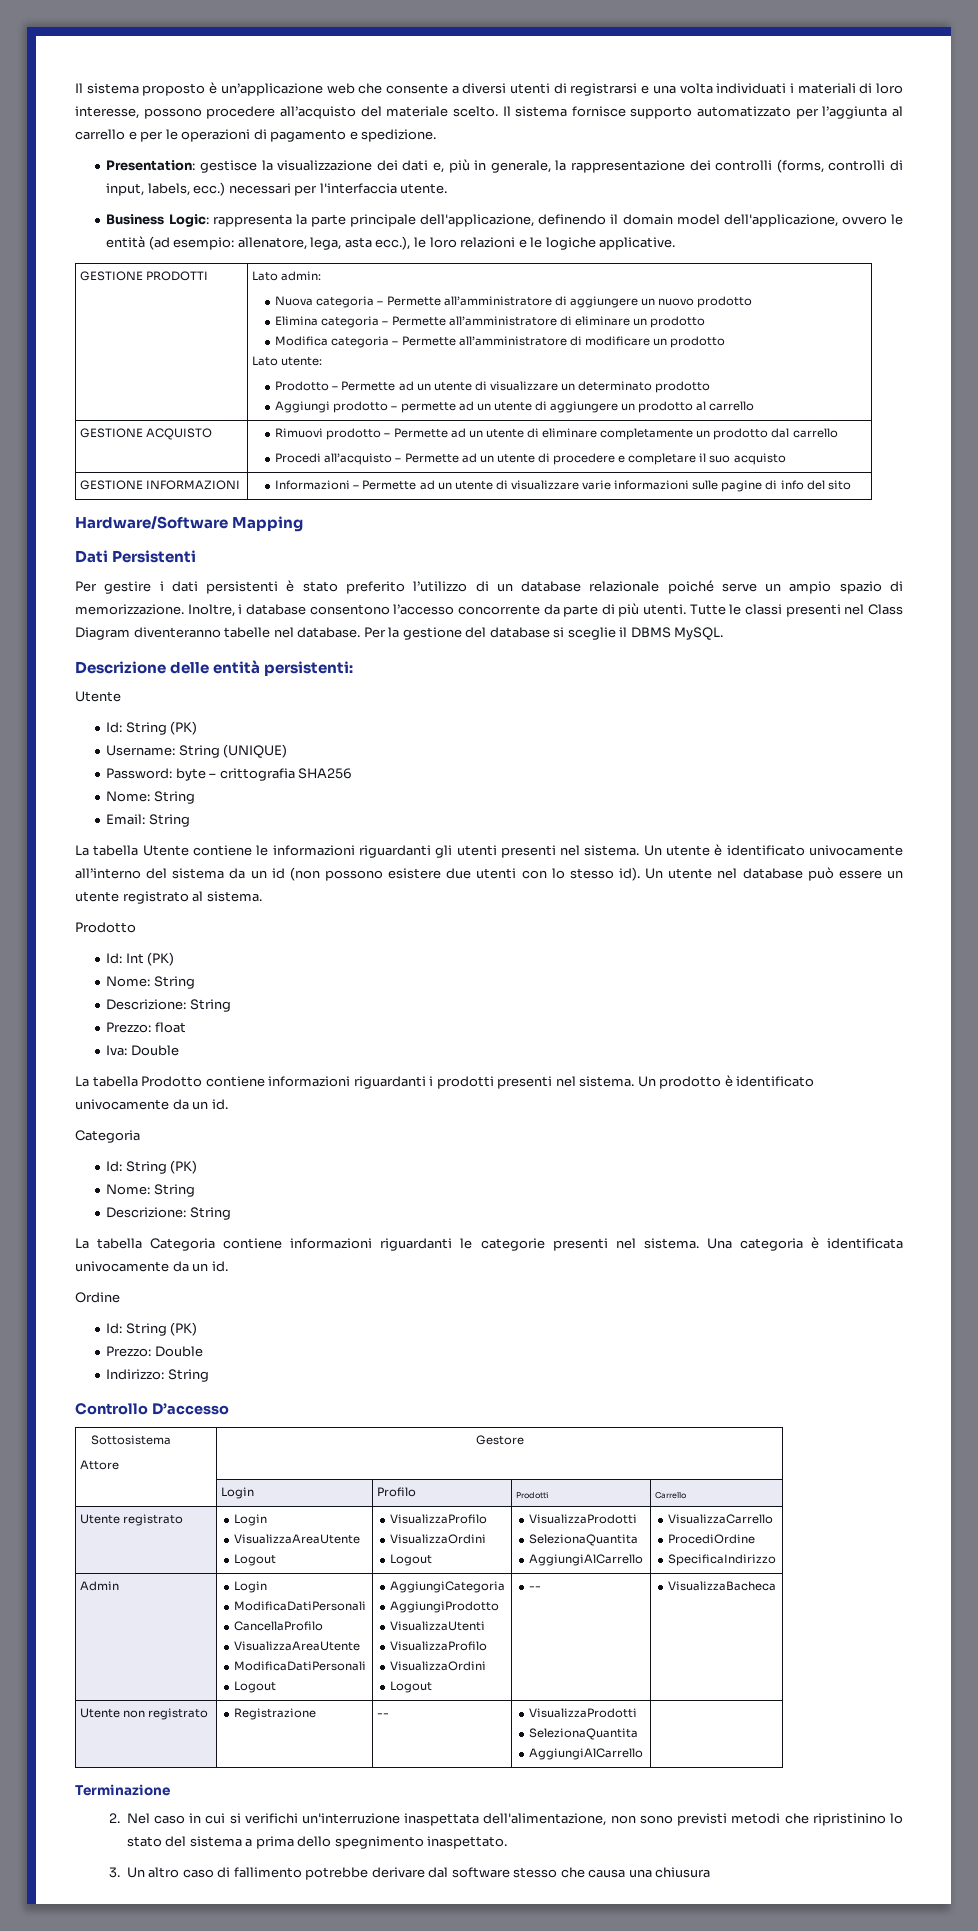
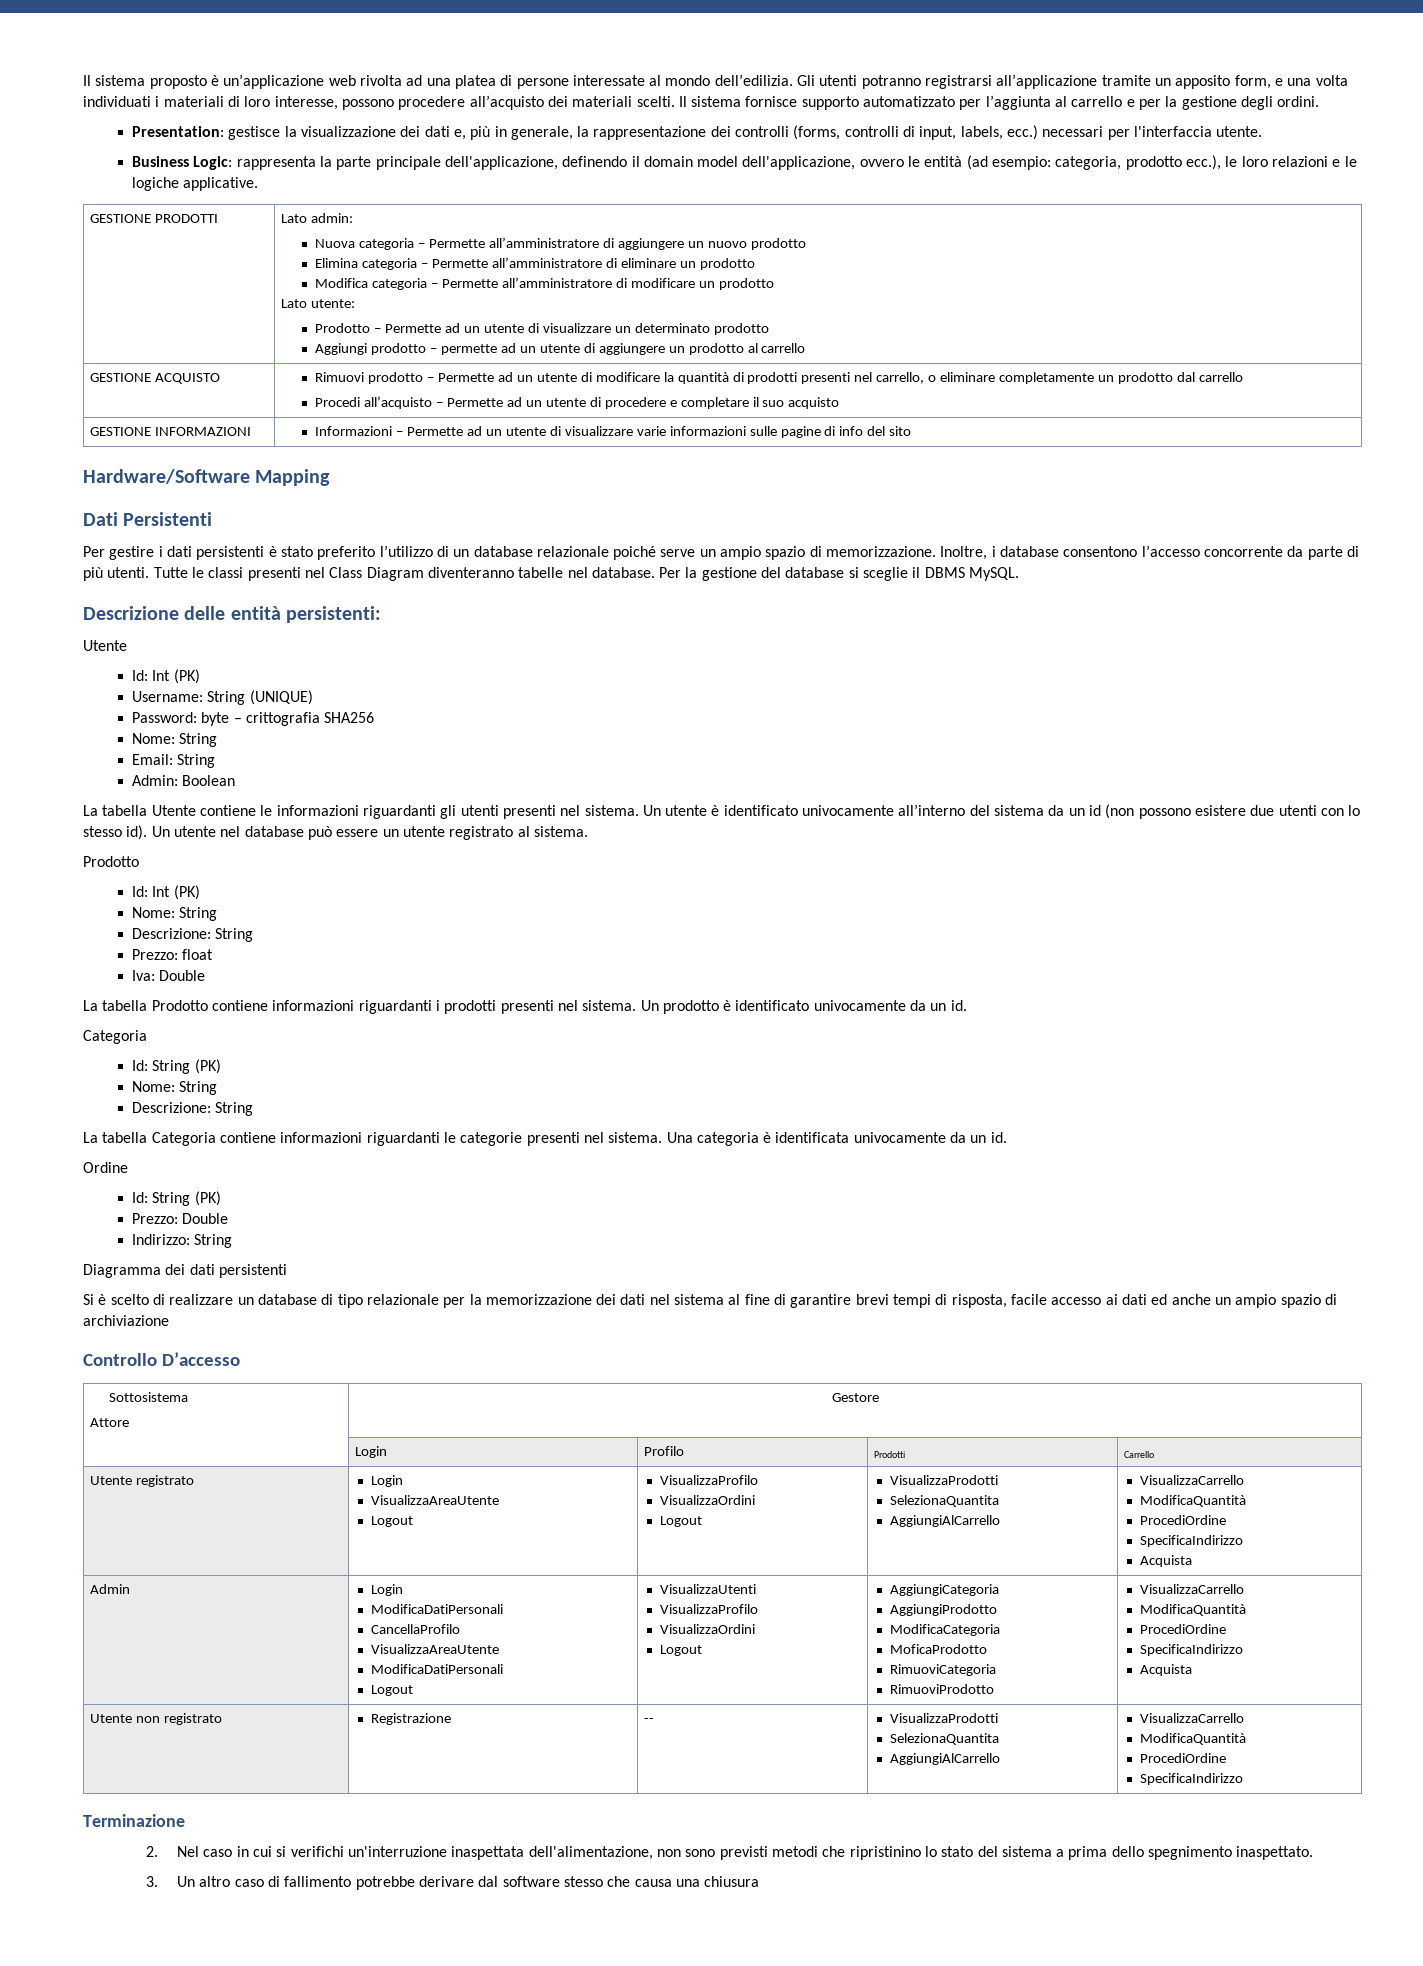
- Il sistema proposto è un’applicazione web che consente a diversi utenti di registrarsi e una volta individuati i materiali di loro interesse, possono procedere all’acquisto del materiale scelto.
+ Il sistema proposto è un’applicazione web rivolta ad una platea di persone interessate al mondo dell’edilizia. Gli utenti potranno registrarsi all’applicazione tramite un apposito form, e una volta individuati i materiali di loro interesse, possono procedere all’acquisto dei materiali scelti.
- Il sistema fornisce supporto automatizzato per l’aggiunta al carrello e per le operazioni di pagamento e spedizione.
+ Il sistema fornisce supporto automatizzato per l’aggiunta al carrello e per la gestione degli ordini.
- Business Logic: rappresenta la parte principale dell'applicazione, definendo il domain model dell'applicazione, ovvero le entità (ad esempio: allenatore, lega, asta ecc.), le loro relazioni e le logiche applicative.
+ Business Logic: rappresenta la parte principale dell'applicazione, definendo il domain model dell'applicazione, ovvero le entità (ad esempio: categoria, prodotto ecc.), le loro relazioni e le logiche applicative.
- GESTIONE ACQUISTO | Rimuovi prodotto – Permette ad un utente di eliminare completamente un prodotto dal carrello
+ GESTIONE ACQUISTO | Rimuovi prodotto – Permette ad un utente di modificare la quantità di prodotti presenti nel carrello, o eliminare completamente un prodotto dal carrello
  Descrizione delle entità persistenti:
  Utente
- Id: String (PK)
+ Id: Int (PK)
+ Admin: Boolean
+ Diagramma dei dati persistenti
+ Si è scelto di realizzare un database di tipo relazionale per la memorizzazione dei dati nel sistema al fine di garantire brevi tempi di risposta, facile accesso ai dati ed anche un ampio spazio di archiviazione
  Utente registrato | Login
  VisualizzaAreaUtente
  Logout | VisualizzaProfilo
  VisualizzaOrdini
  Logout | VisualizzaProdotti
  SelezionaQuantita
  AggiungiAlCarrello | VisualizzaCarrello
+ ModificaQuantità
  ProcediOrdine
  SpecificaIndirizzo
+ Acquista
  Admin | Login
  ModificaDatiPersonali
  CancellaProfilo
  VisualizzaAreaUtente
  ModificaDatiPersonali
+ Logout | VisualizzaUtenti
+ VisualizzaProfilo
+ VisualizzaOrdini
  Logout | AggiungiCategoria
  AggiungiProdotto
- VisualizzaUtenti
- VisualizzaProfilo
- VisualizzaOrdini
- Logout | -- | VisualizzaBacheca
+ ModificaCategoria
+ MoficaProdotto
+ RimuoviCategoria
+ RimuoviProdotto | VisualizzaCarrello
+ ModificaQuantità
+ ProcediOrdine
+ SpecificaIndirizzo
+ Acquista
  Utente non registrato | Registrazione | -- | VisualizzaProdotti
  SelezionaQuantita
- AggiungiAlCarrello |
+ AggiungiAlCarrello | VisualizzaCarrello
+ ModificaQuantità
+ ProcediOrdine
+ SpecificaIndirizzo

